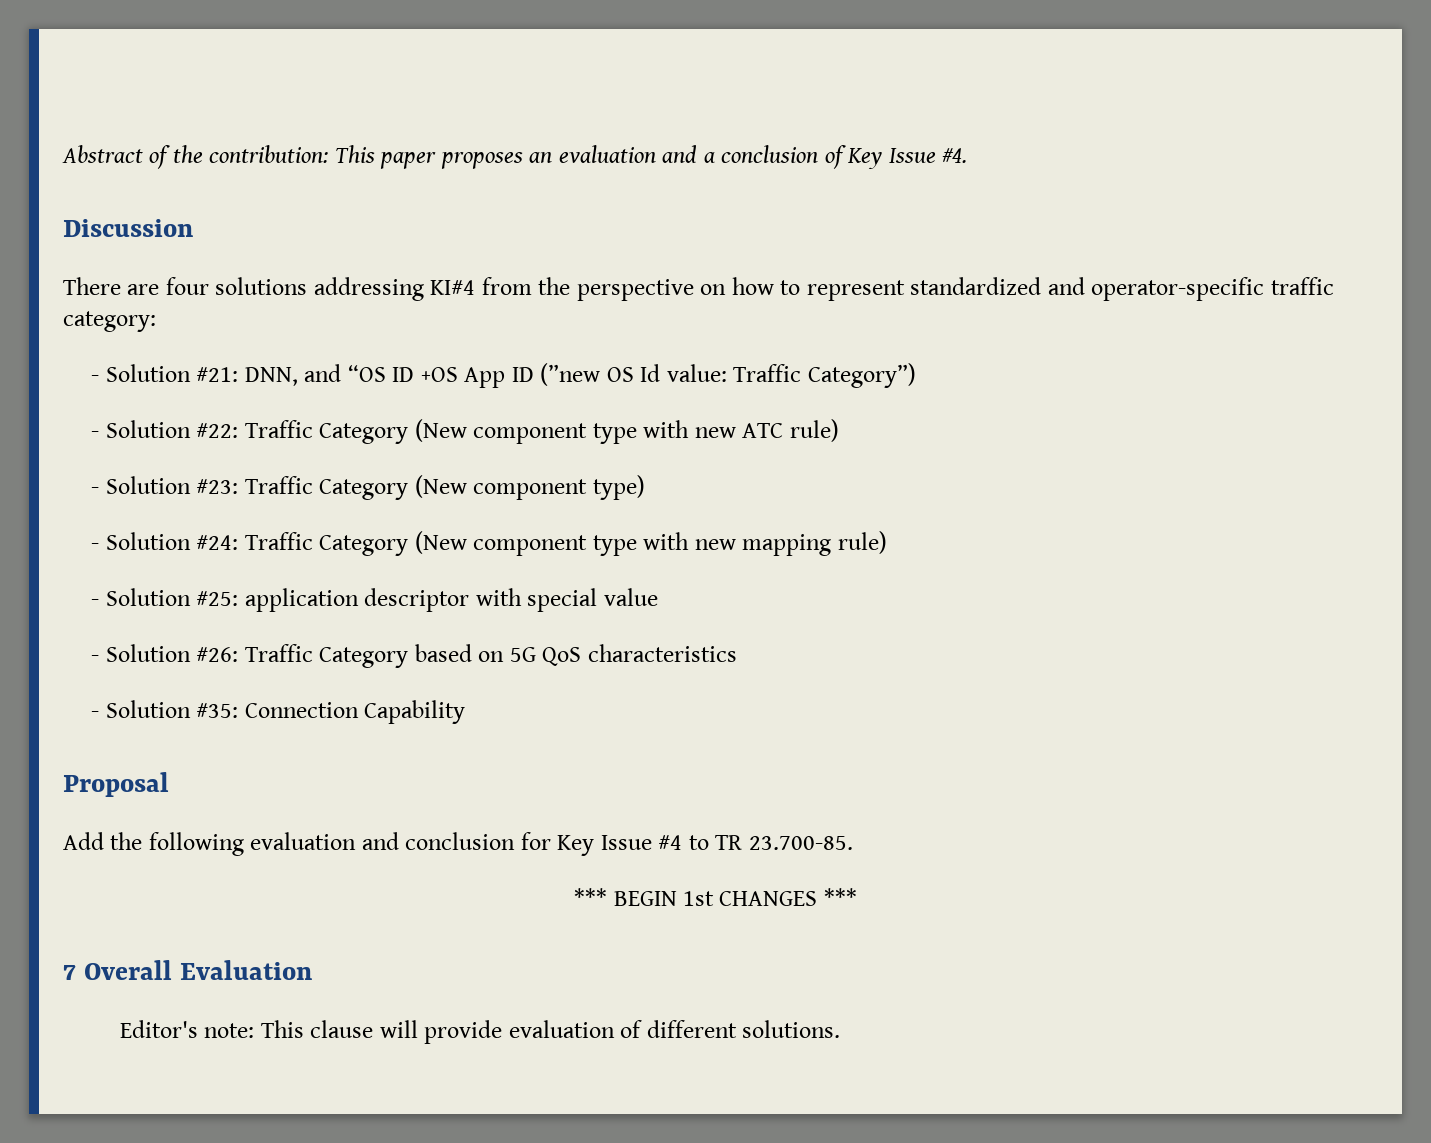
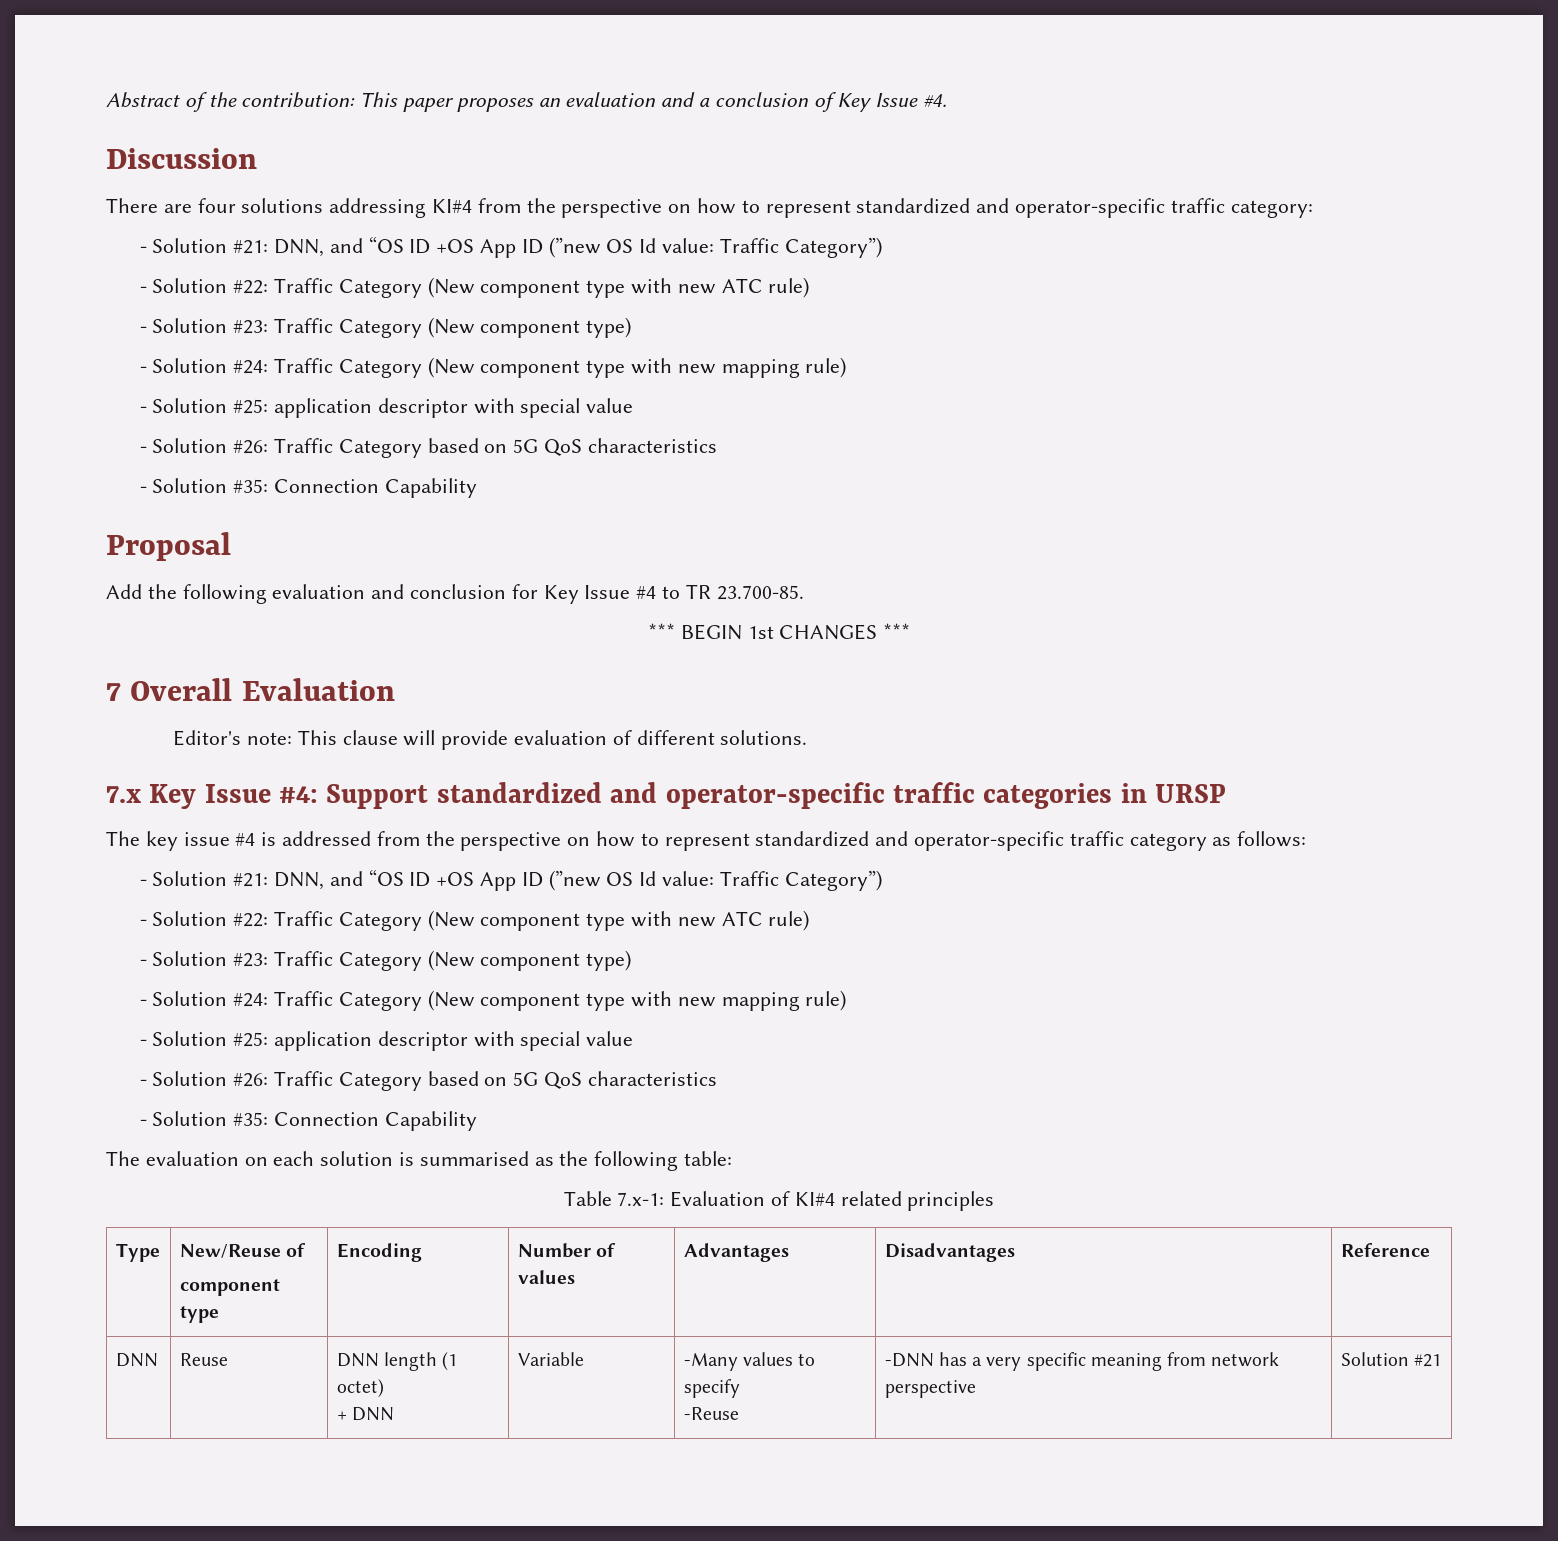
+ 7.x Key Issue #4: Support standardized and operator-specific traffic categories in URSP
+ The key issue #4 is addressed from the perspective on how to represent standardized and operator-specific traffic category as follows:
+ - Solution #21: DNN, and “OS ID +OS App ID (”new OS Id value: Traffic Category”)
+ - Solution #22: Traffic Category (New component type with new ATC rule)
+ - Solution #23: Traffic Category (New component type)
+ - Solution #24: Traffic Category (New component type with new mapping rule)
+ - Solution #25: application descriptor with special value
+ - Solution #26: Traffic Category based on 5G QoS characteristics
+ - Solution #35: Connection Capability
+ The evaluation on each solution is summarised as the following table:
+ Table 7.x-1: Evaluation of KI#4 related principles
+ Type | New/Reuse of
+ component type | Encoding | Number of values | Advantages | Disadvantages | Reference
+ DNN | Reuse | DNN length (1 octet)
+ + DNN | Variable | -Many values to specify
+ -Reuse | -DNN has a very specific meaning from network perspective | Solution #21

